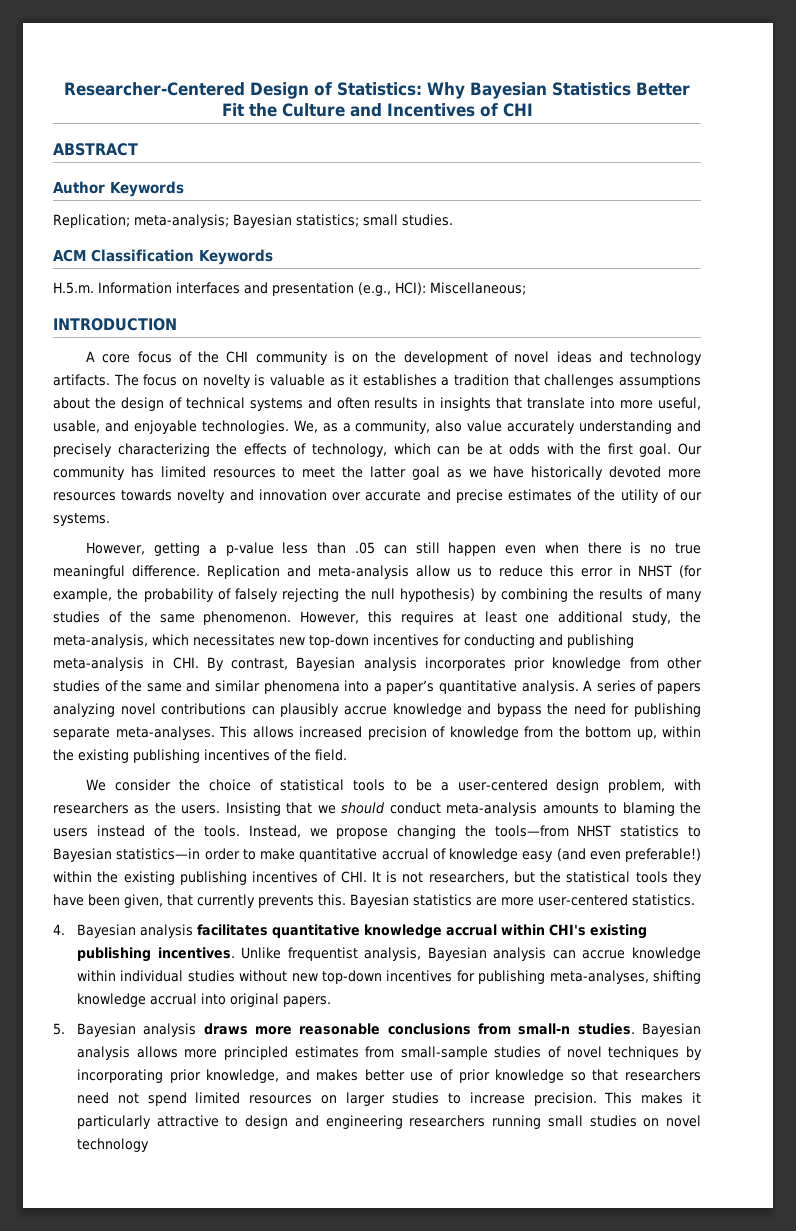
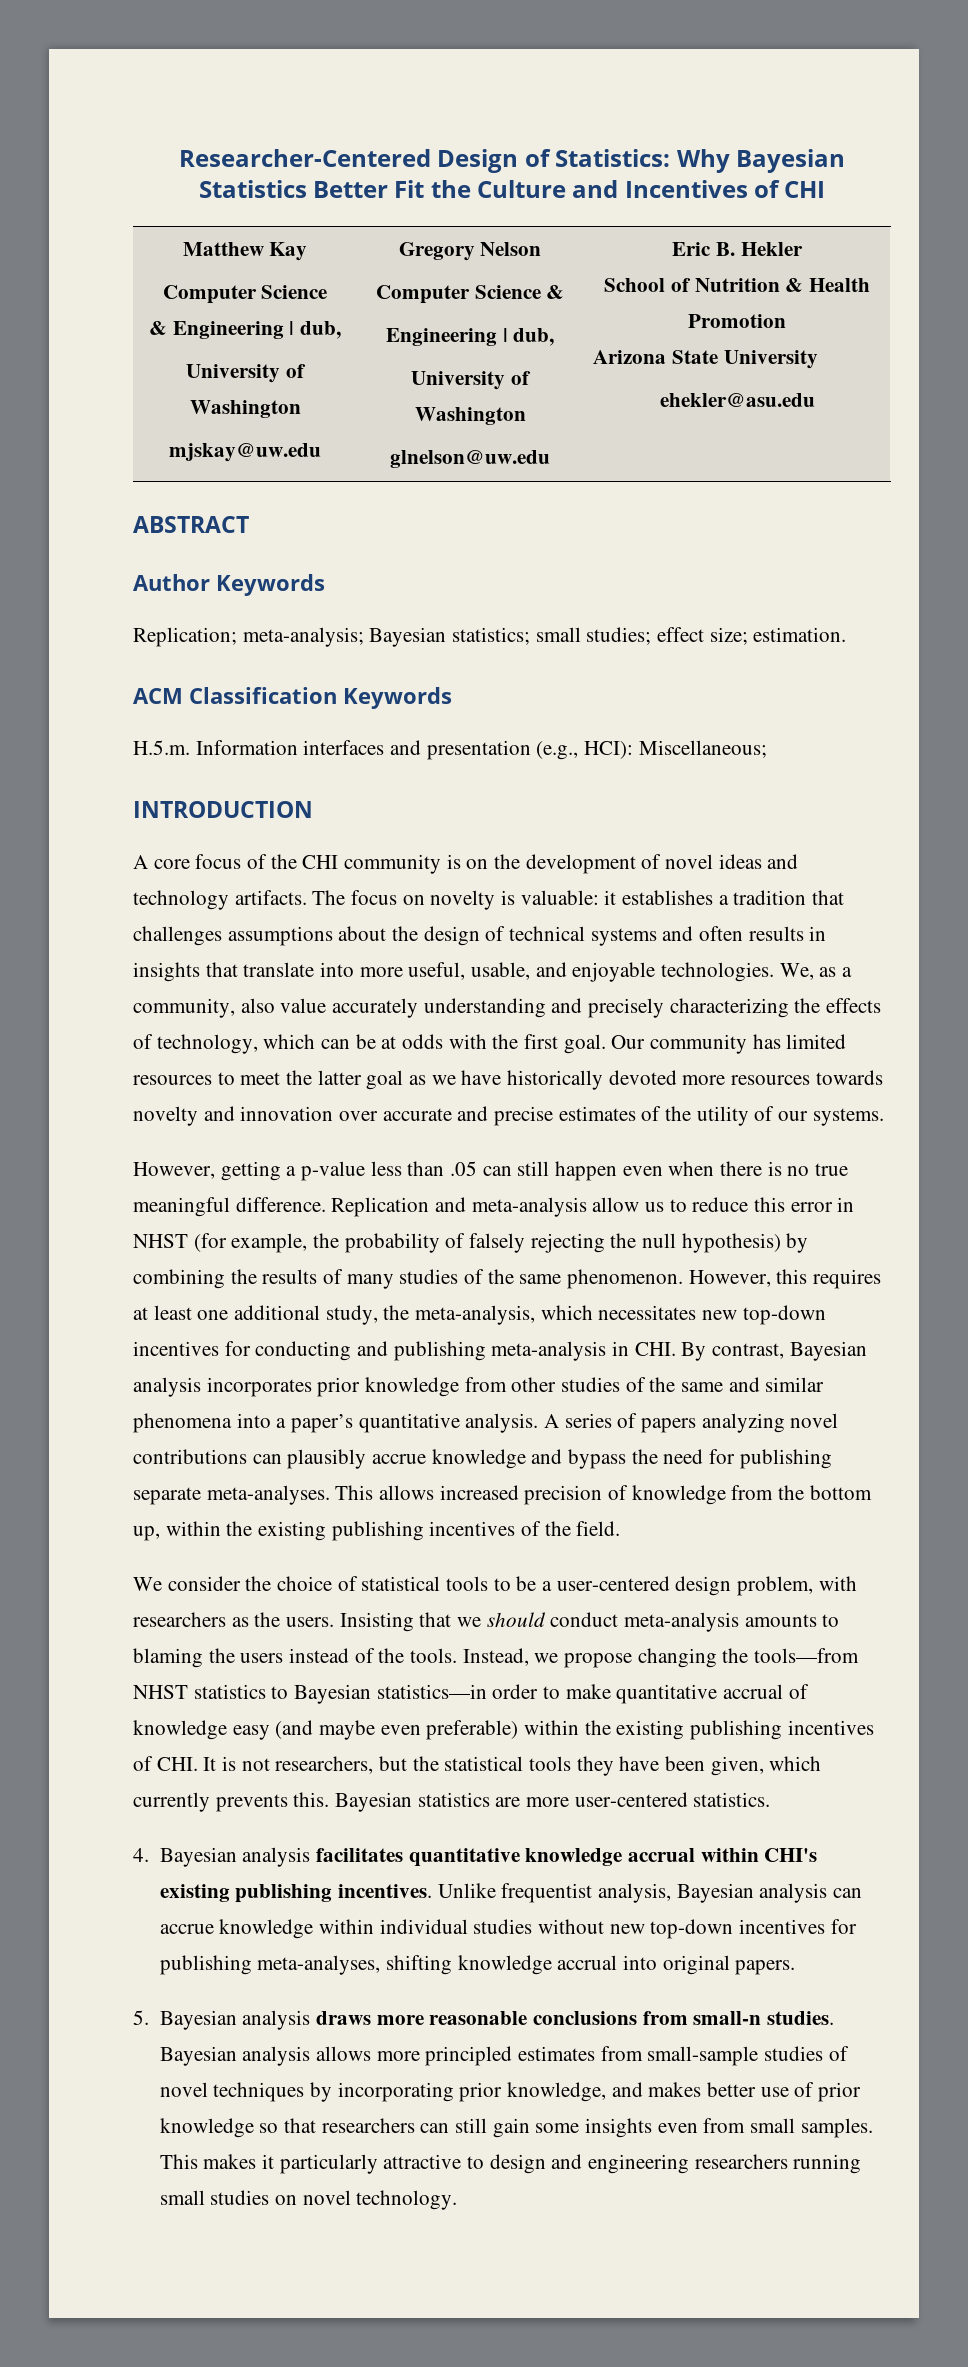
+ Matthew Kay
+ Computer Science
+ & Engineering | dub,
+ University of Washington
+ mjskay@uw.edu | Gregory Nelson
+ Computer Science &
+ Engineering | dub,
+ University of Washington
+ glnelson@uw.edu | Eric B. Hekler
+ School of Nutrition & Health Promotion
+ Arizona State University
+ ehekler@asu.edu
- Replication; meta-analysis; Bayesian statistics; small studies.
+ Replication; meta-analysis; Bayesian statistics; small studies; effect size; estimation.
- The focus on novelty is valuable as it establishes a tradition that challenges assumptions about the design of technical systems and often results in insights that translate into more useful, usable, and enjoyable technologies.
+ The focus on novelty is valuable: it establishes a tradition that challenges assumptions about the design of technical systems and often results in insights that translate into more useful, usable, and enjoyable technologies.
- Instead, we propose changing the tools—from NHST statistics to Bayesian statistics—in order to make quantitative accrual of knowledge easy (and even preferable!) within the existing publishing incentives of CHI. It is not researchers, but the statistical tools they have been given, that currently prevents this.
+ Instead, we propose changing the tools—from NHST statistics to Bayesian statistics—in order to make quantitative accrual of knowledge easy (and maybe even preferable) within the existing publishing incentives of CHI. It is not researchers, but the statistical tools they have been given, which currently prevents this.
- Bayesian analysis allows more principled estimates from small-sample studies of novel techniques by incorporating prior knowledge, and makes better use of prior knowledge so that researchers need not spend limited resources on larger studies to increase precision.
+ Bayesian analysis allows more principled estimates from small-sample studies of novel techniques by incorporating prior knowledge, and makes better use of prior knowledge so that researchers can still gain some insights even from small samples.
- This makes it particularly attractive to design and engineering researchers running small studies on novel technology
+ This makes it particularly attractive to design and engineering researchers running small studies on novel technology.

